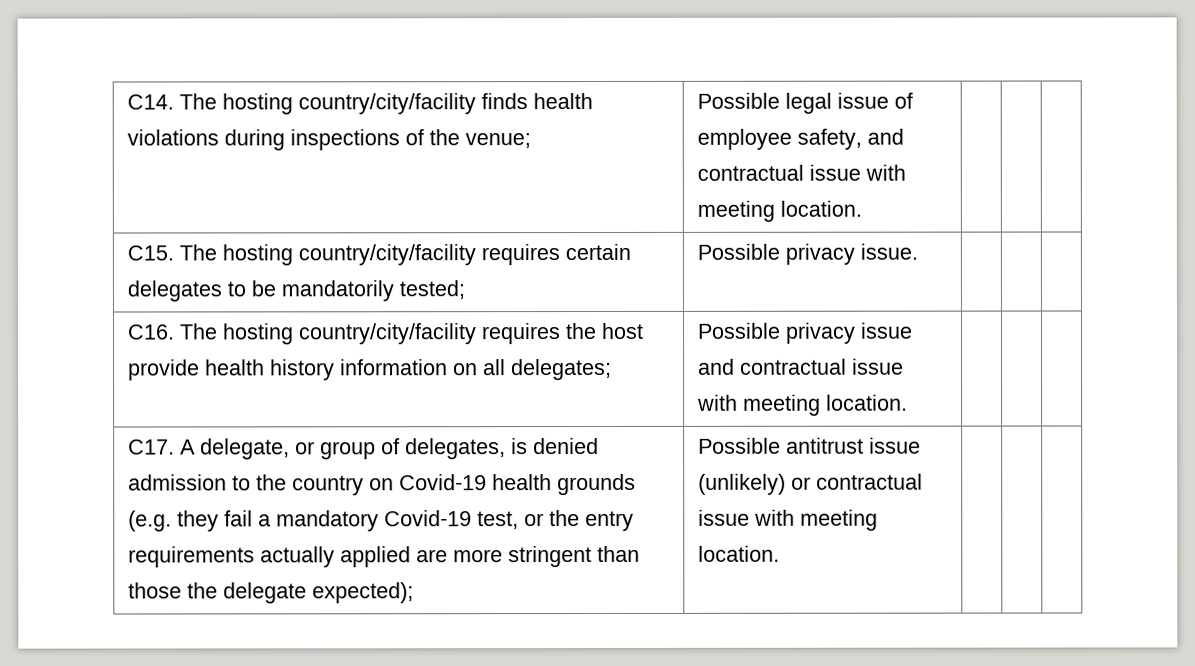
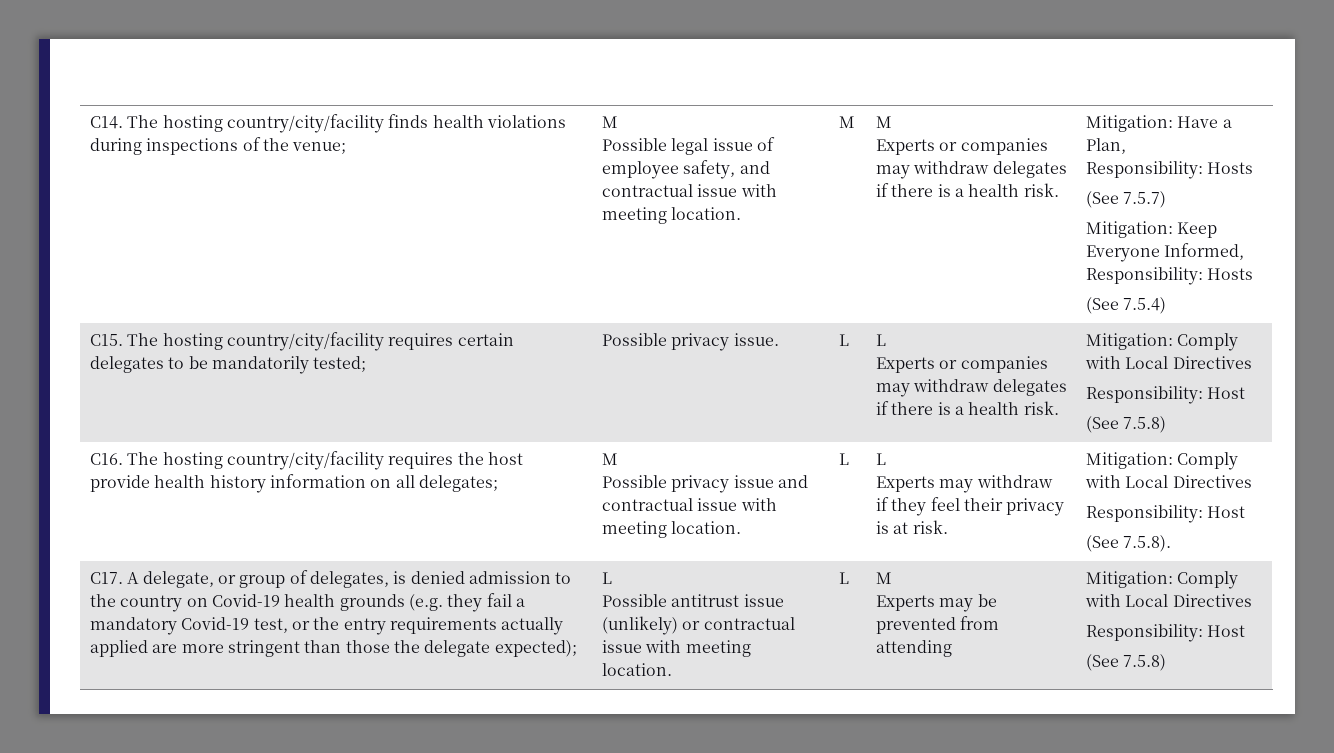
- C14. The hosting country/city/facility finds health violations during inspections of the venue;
+ C14. The hosting country/city/facility finds health violations during inspections of the venue; | M
+ M | M
+ Experts or companies may withdraw delegates if there is a health risk. | Mitigation: Have a Plan,
+ Responsibility: Hosts
+ (See 7.5.7)
+ Mitigation: Keep Everyone Informed, Responsibility: Hosts
+ (See 7.5.4)
- C15. The hosting country/city/facility requires certain delegates to be mandatorily tested; | Possible privacy issue. | | |
+ C15. The hosting country/city/facility requires certain delegates to be mandatorily tested; | Possible privacy issue. | L | L
+ Experts or companies may withdraw delegates if there is a health risk. | Mitigation: Comply with Local Directives
+ Responsibility: Host
+ (See 7.5.8)
- C16. The hosting country/city/facility requires the host provide health history information on all delegates;
+ C16. The hosting country/city/facility requires the host provide health history information on all delegates; | M
- Possible privacy issue and contractual issue with meeting location.
+ Possible privacy issue and contractual issue with meeting location. | L | L
+ Experts may withdraw if they feel their privacy is at risk. | Mitigation: Comply with Local Directives
+ Responsibility: Host
+ (See 7.5.8).
- C17. A delegate, or group of delegates, is denied admission to the country on Covid-19 health grounds (e.g. they fail a mandatory Covid-19 test, or the entry requirements actually applied are more stringent than those the delegate expected);
+ C17. A delegate, or group of delegates, is denied admission to the country on Covid-19 health grounds (e.g. they fail a mandatory Covid-19 test, or the entry requirements actually applied are more stringent than those the delegate expected); | L
+ L | M
+ Experts may be prevented from attending | Mitigation: Comply with Local Directives
+ Responsibility: Host
+ (See 7.5.8)

